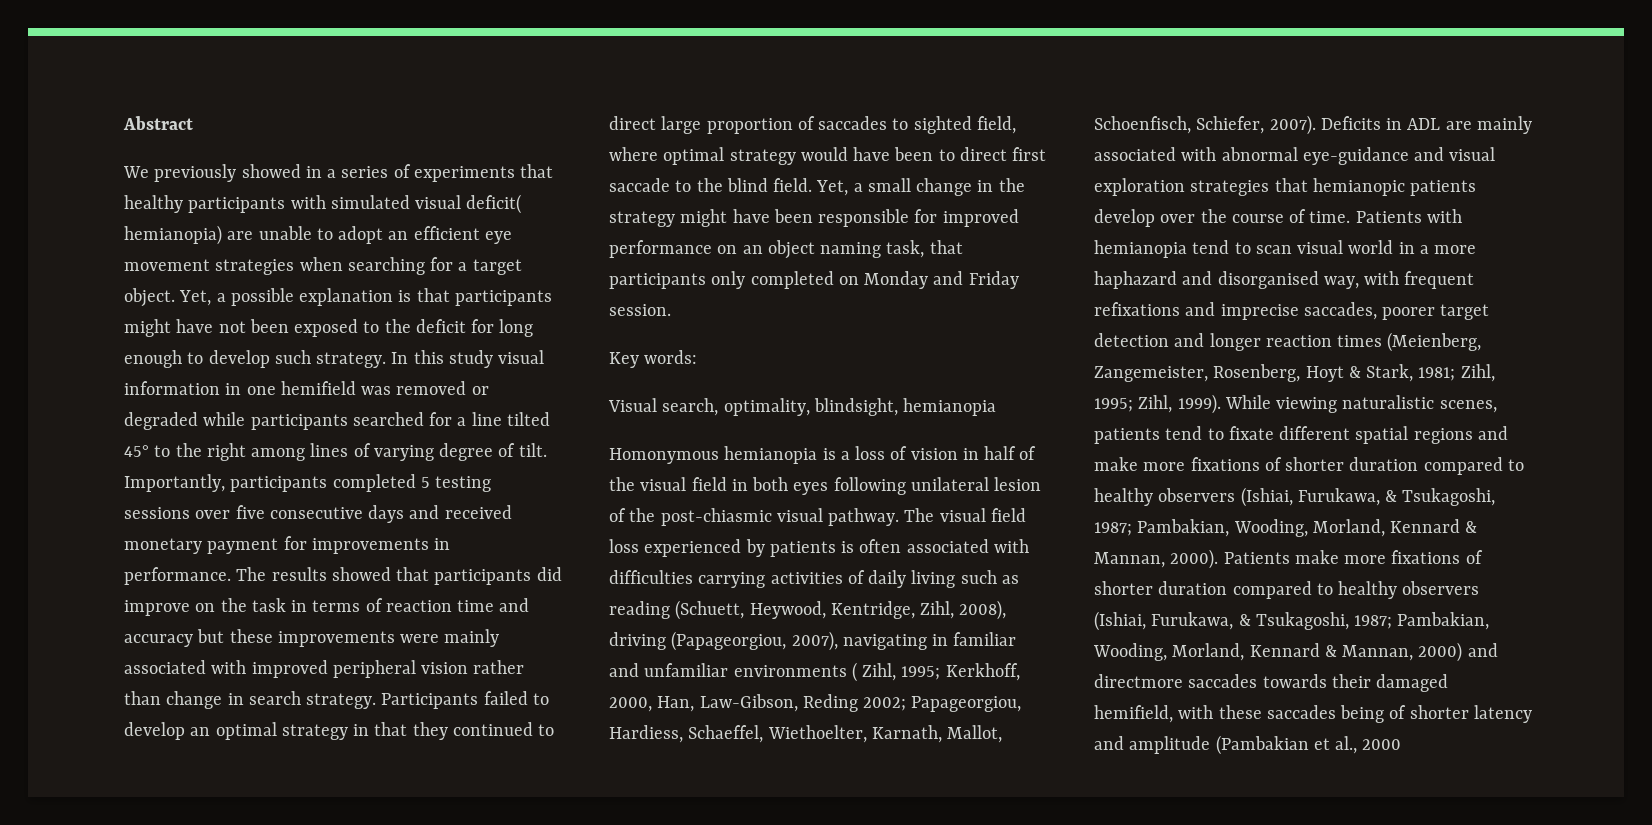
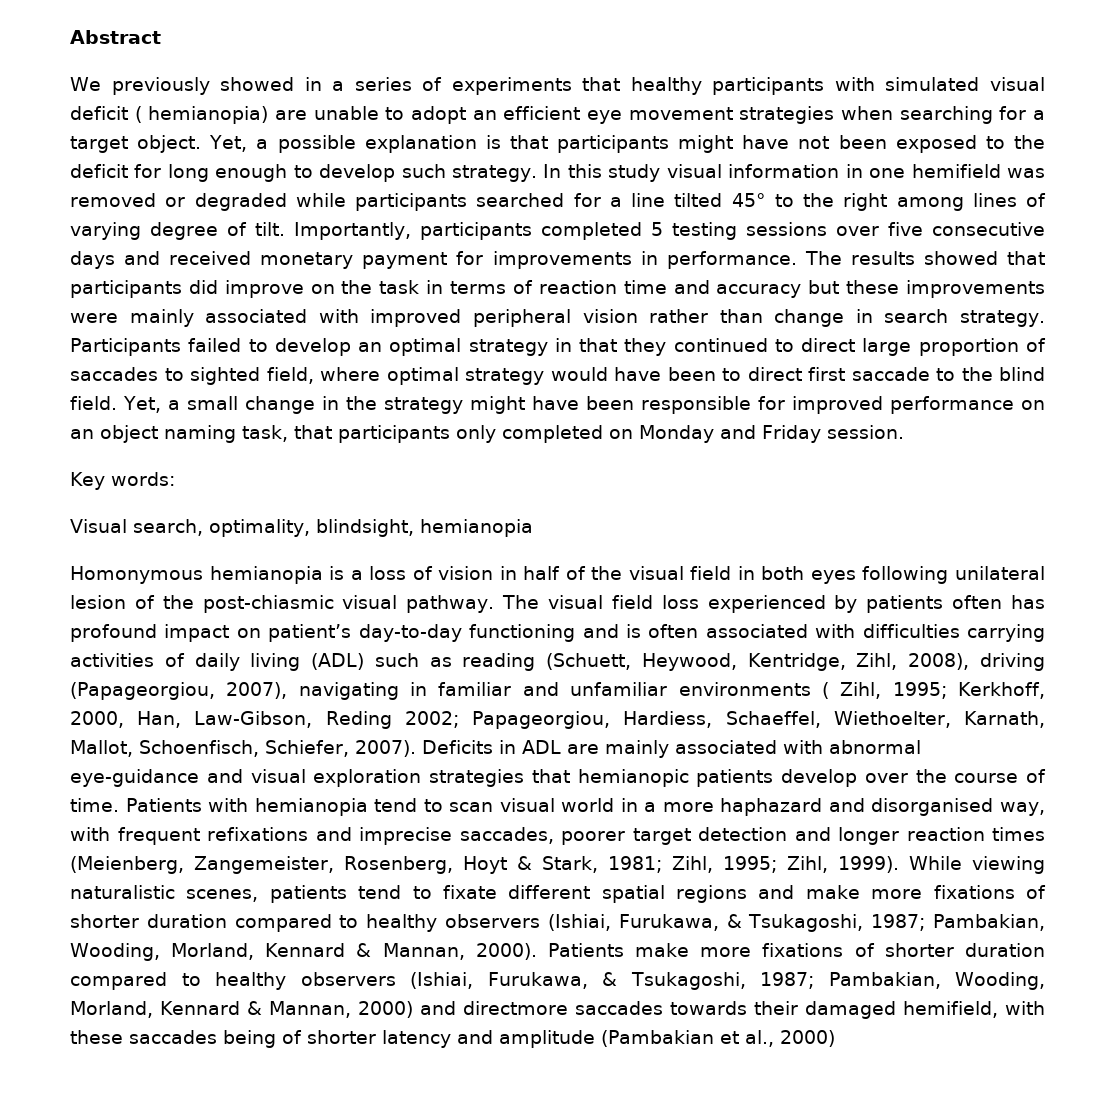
- We previously showed in a series of experiments that healthy participants with simulated visual deficit( hemianopia) are unable to adopt an efficient eye movement strategies when searching for a target object.
+ We previously showed in a series of experiments that healthy participants with simulated visual deficit ( hemianopia) are unable to adopt an efficient eye movement strategies when searching for a target object.
- The visual field loss experienced by patients is often associated with difficulties carrying activities of daily living such as reading (Schuett, Heywood, Kentridge, Zihl, 2008), driving (Papageorgiou, 2007), navigating in familiar and unfamiliar environments ( Zihl, 1995; Kerkhoff, 2000, Han, Law-Gibson, Reding 2002; Papageorgiou, Hardiess, Schaeffel, Wiethoelter, Karnath, Mallot, Schoenfisch, Schiefer, 2007).
+ The visual field loss experienced by patients often has profound impact on patient’s day-to-day functioning and is often associated with difficulties carrying activities of daily living (ADL) such as reading (Schuett, Heywood, Kentridge, Zihl, 2008), driving (Papageorgiou, 2007), navigating in familiar and unfamiliar environments ( Zihl, 1995; Kerkhoff, 2000, Han, Law-Gibson, Reding 2002; Papageorgiou, Hardiess, Schaeffel, Wiethoelter, Karnath, Mallot, Schoenfisch, Schiefer, 2007).
- Patients make more fixations of shorter duration compared to healthy observers (Ishiai, Furukawa, & Tsukagoshi, 1987; Pambakian, Wooding, Morland, Kennard & Mannan, 2000) and directmore saccades towards their damaged hemifield, with these saccades being of shorter latency and amplitude (Pambakian et al., 2000
+ Patients make more fixations of shorter duration compared to healthy observers (Ishiai, Furukawa, & Tsukagoshi, 1987; Pambakian, Wooding, Morland, Kennard & Mannan, 2000) and directmore saccades towards their damaged hemifield, with these saccades being of shorter latency and amplitude (Pambakian et al., 2000)

